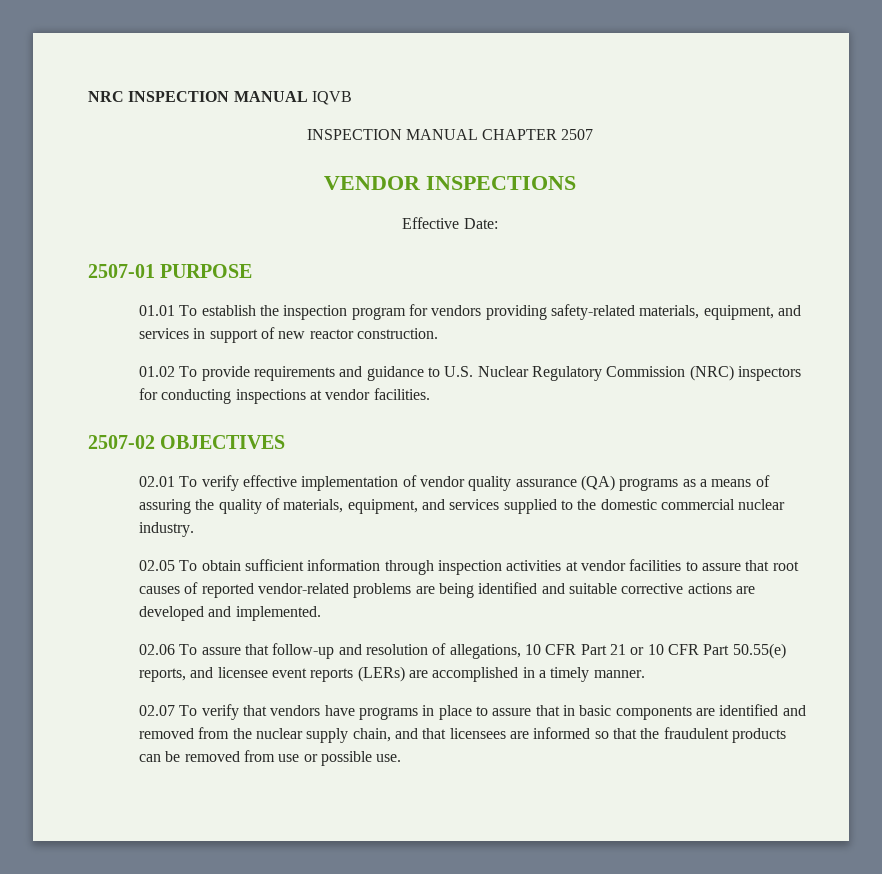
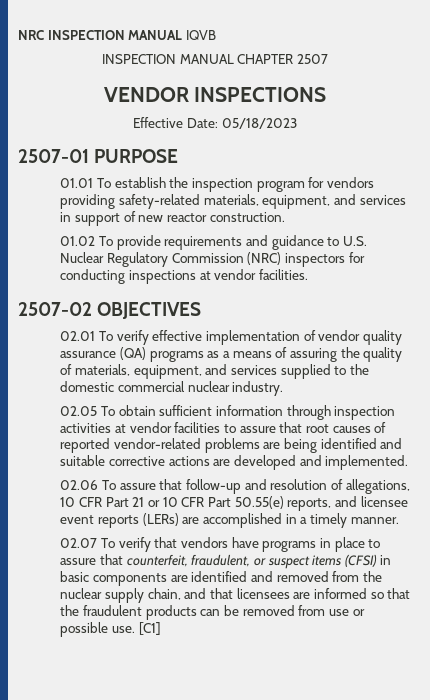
- Effective Date:
+ Effective Date: 05/18/2023
- 02.07 To verify that vendors have programs in place to assure that in basic components are identified and removed from the nuclear supply chain, and that licensees are informed so that the fraudulent products can be removed from use or possible use.
+ 02.07 To verify that vendors have programs in place to assure that counterfeit, fraudulent, or suspect items (CFSI) in basic components are identified and removed from the nuclear supply chain, and that licensees are informed so that the fraudulent products can be removed from use or possible use.
+ [C1]

